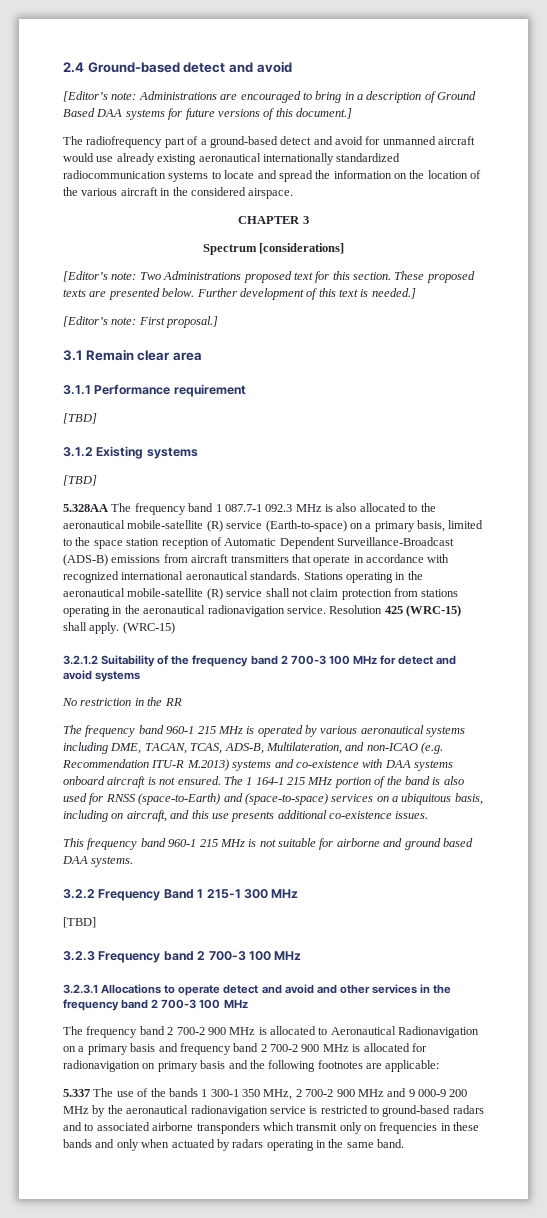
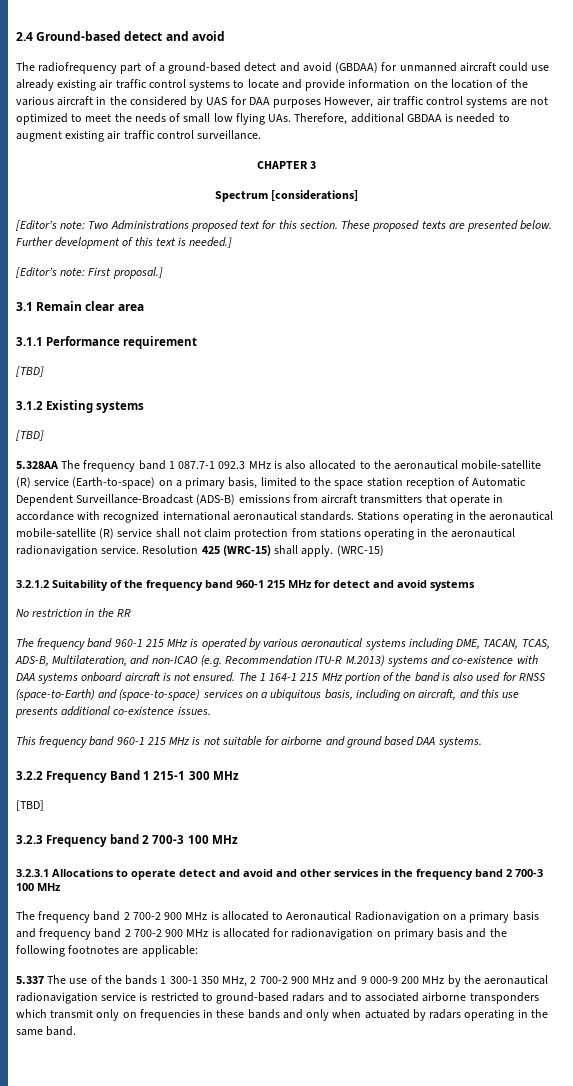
- [Editor’s note: Administrations are encouraged to bring in a description of Ground Based DAA systems for future versions of this document.]
- The radiofrequency part of a ground-based detect and avoid for unmanned aircraft would use already existing aeronautical internationally standardized radiocommunication systems to locate and spread the information on the location of the various aircraft in the considered airspace.
+ The radiofrequency part of a ground-based detect and avoid (GBDAA) for unmanned aircraft could use already existing air traffic control systems to locate and provide information on the location of the various aircraft in the considered by UAS for DAA purposes However, air traffic control systems are not optimized to meet the needs of small low flying UAs. Therefore, additional GBDAA is needed to augment existing air traffic control surveillance.
- 3.2.1.2 Suitability of the frequency band 2 700-3 100 MHz for detect and avoid systems
+ 3.2.1.2 Suitability of the frequency band 960-1 215 MHz for detect and avoid systems

